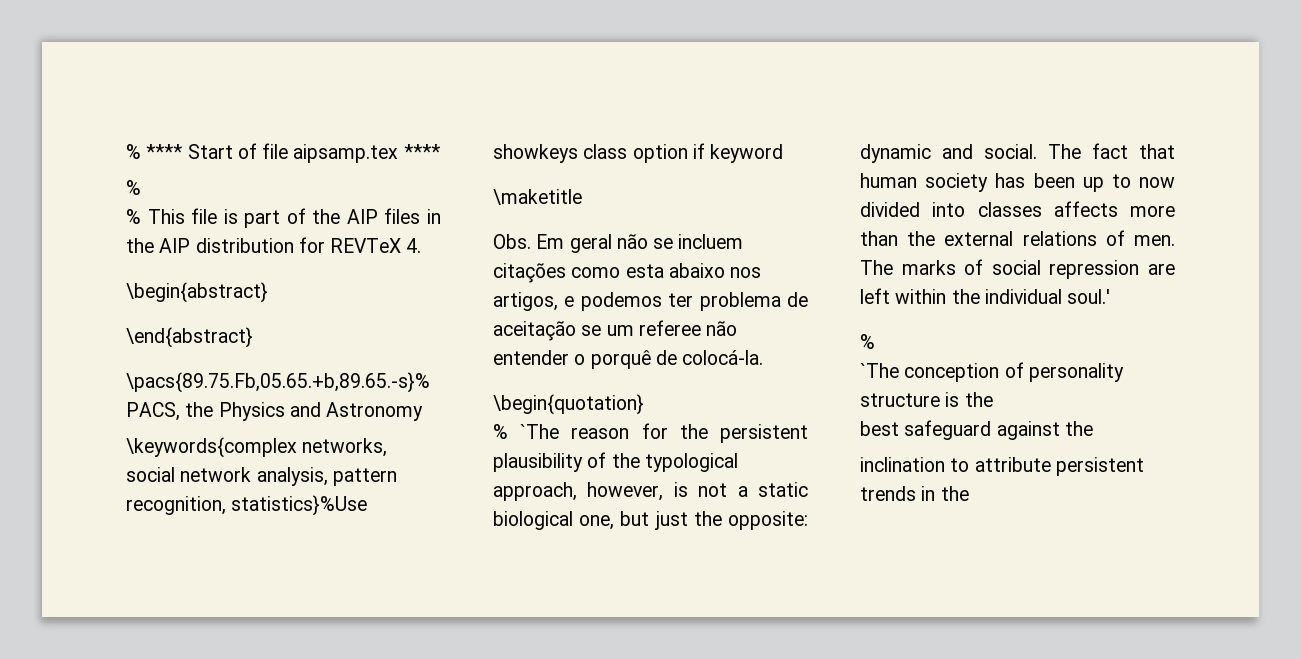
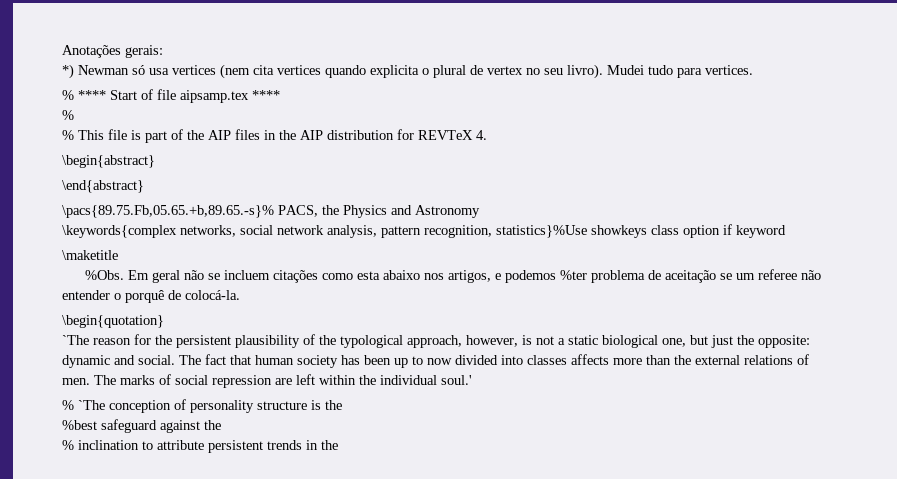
+ Anotações gerais:
+ *) Newman só usa vertices (nem cita vertices quando explicita o plural de vertex no seu livro). Mudei tudo para vertices.
- Obs. Em geral não se incluem citações como esta abaixo nos artigos, e podemos ter problema de aceitação se um referee não entender o porquê de colocá-la.
+ %Obs. Em geral não se incluem citações como esta abaixo nos artigos, e podemos %ter problema de aceitação se um referee não entender o porquê de colocá-la.
- % `The reason for the persistent plausibility of the typological approach, however, is not a static biological one, but just the opposite: dynamic and social.
+ `The reason for the persistent plausibility of the typological approach, however, is not a static biological one, but just the opposite: dynamic and social.
  The marks of social repression are left within the individual soul.'
- %
- `The conception of personality structure is the
+ % `The conception of personality structure is the
- best safeguard against the
+ %best safeguard against the
- inclination to attribute persistent trends in the
+ % inclination to attribute persistent trends in the

